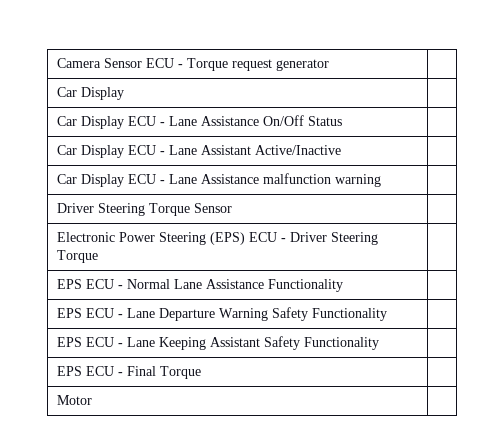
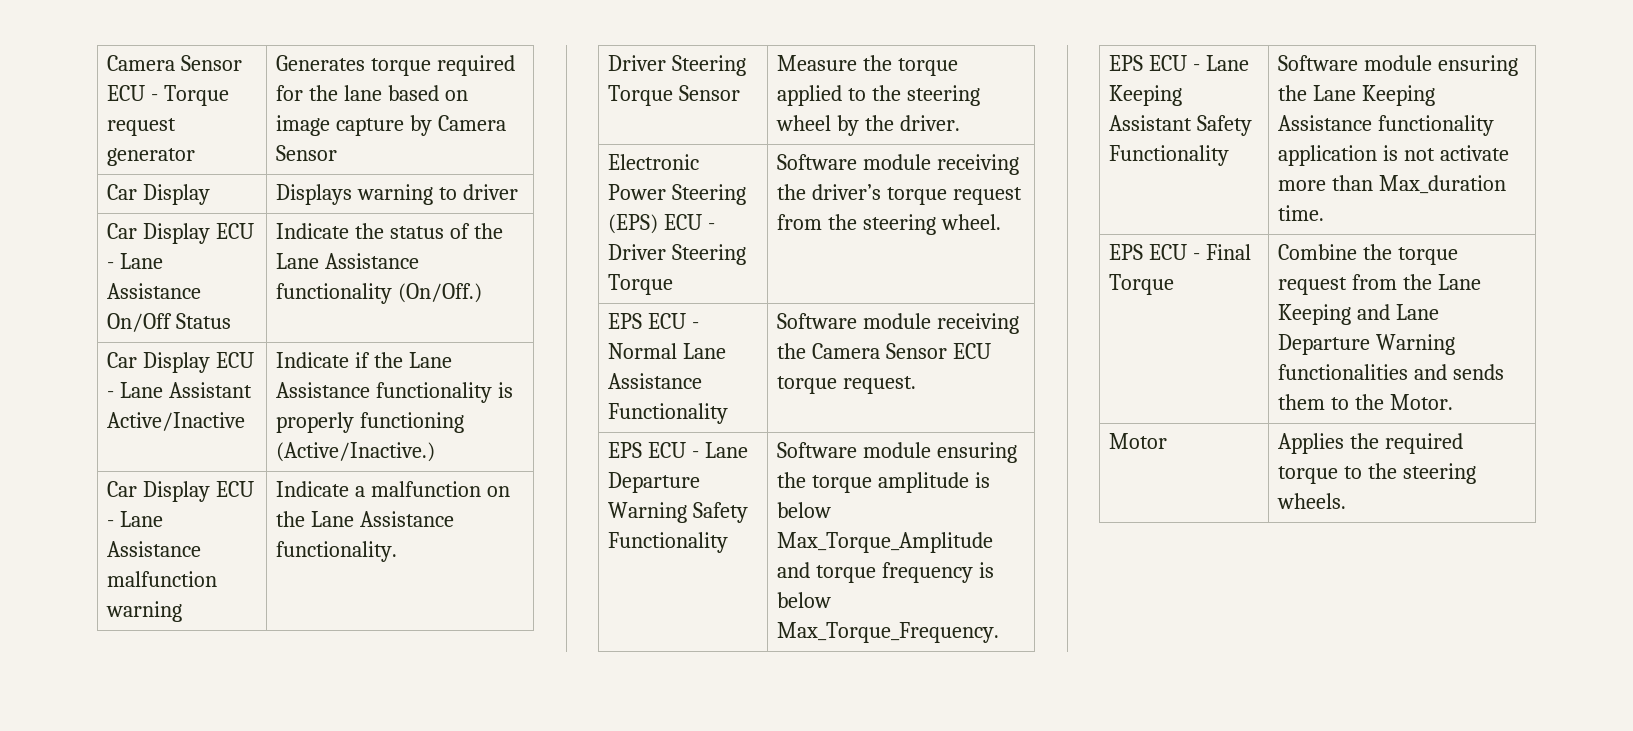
- Camera Sensor ECU - Torque request generator |
- Car Display |
+ Camera Sensor ECU - Torque request generator | Generates torque required for the lane based on image capture by Camera Sensor
+ Car Display | Displays warning to driver
- Car Display ECU - Lane Assistance On/Off Status |
+ Car Display ECU - Lane Assistance On/Off Status | Indicate the status of the Lane Assistance functionality (On/Off.)
- Car Display ECU - Lane Assistant Active/Inactive |
+ Car Display ECU - Lane Assistant Active/Inactive | Indicate if the Lane Assistance functionality is properly functioning (Active/Inactive.)
- Car Display ECU - Lane Assistance malfunction warning |
- Driver Steering Torque Sensor |
+ Car Display ECU - Lane Assistance malfunction warning | Indicate a malfunction on the Lane Assistance functionality.
+ Driver Steering Torque Sensor | Measure the torque applied to the steering wheel by the driver.
- Electronic Power Steering (EPS) ECU - Driver Steering Torque |
+ Electronic Power Steering (EPS) ECU - Driver Steering Torque | Software module receiving the driver’s torque request from the steering wheel.
- EPS ECU - Normal Lane Assistance Functionality |
+ EPS ECU - Normal Lane Assistance Functionality | Software module receiving the Camera Sensor ECU torque request.
- EPS ECU - Lane Departure Warning Safety Functionality |
+ EPS ECU - Lane Departure Warning Safety Functionality | Software module ensuring the torque amplitude is below Max_Torque_Amplitude and torque frequency is below Max_Torque_Frequency.
- EPS ECU - Lane Keeping Assistant Safety Functionality |
+ EPS ECU - Lane Keeping Assistant Safety Functionality | Software module ensuring the Lane Keeping Assistance functionality application is not activate more than Max_duration time.
- EPS ECU - Final Torque |
- Motor |
+ EPS ECU - Final Torque | Combine the torque request from the Lane Keeping and Lane Departure Warning functionalities and sends them to the Motor.
+ Motor | Applies the required torque to the steering wheels.

